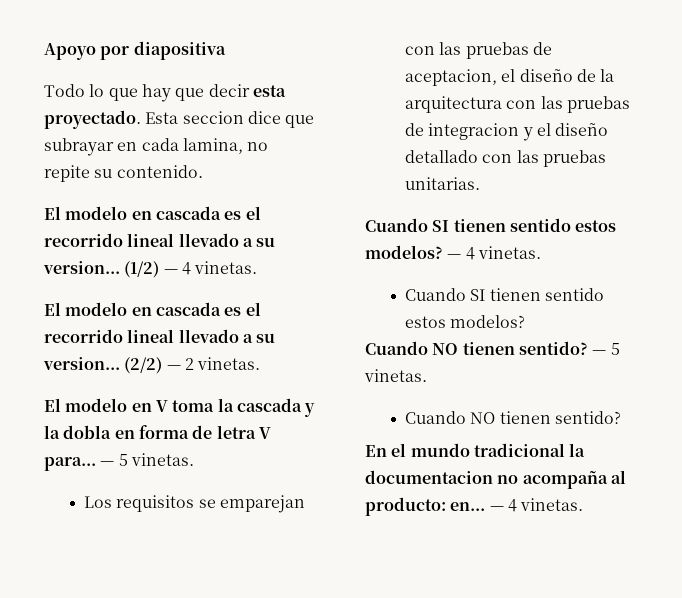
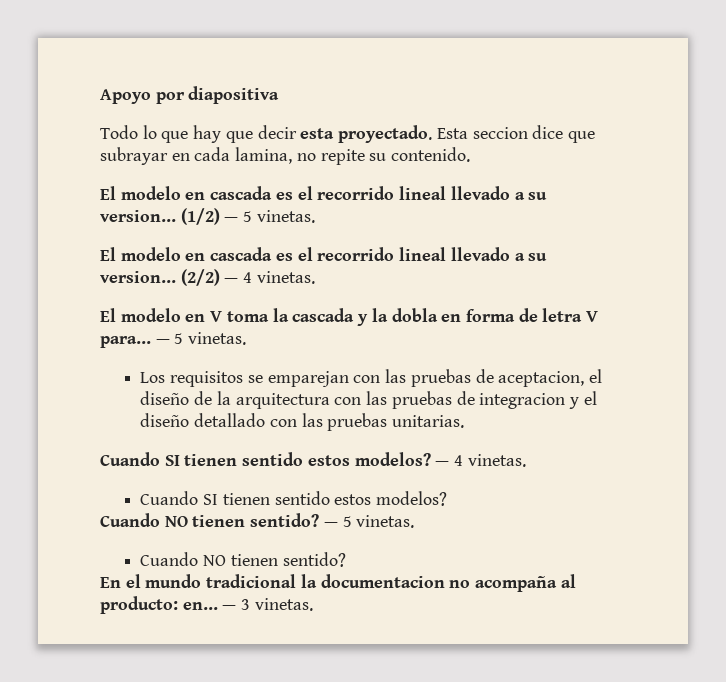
- (1/2) — 4 vinetas.
+ (1/2) — 5 vinetas.
- (2/2) — 2 vinetas.
+ (2/2) — 4 vinetas.
- En el mundo tradicional la documentacion no acompaña al producto: en... — 4 vinetas.
+ En el mundo tradicional la documentacion no acompaña al producto: en... — 3 vinetas.

